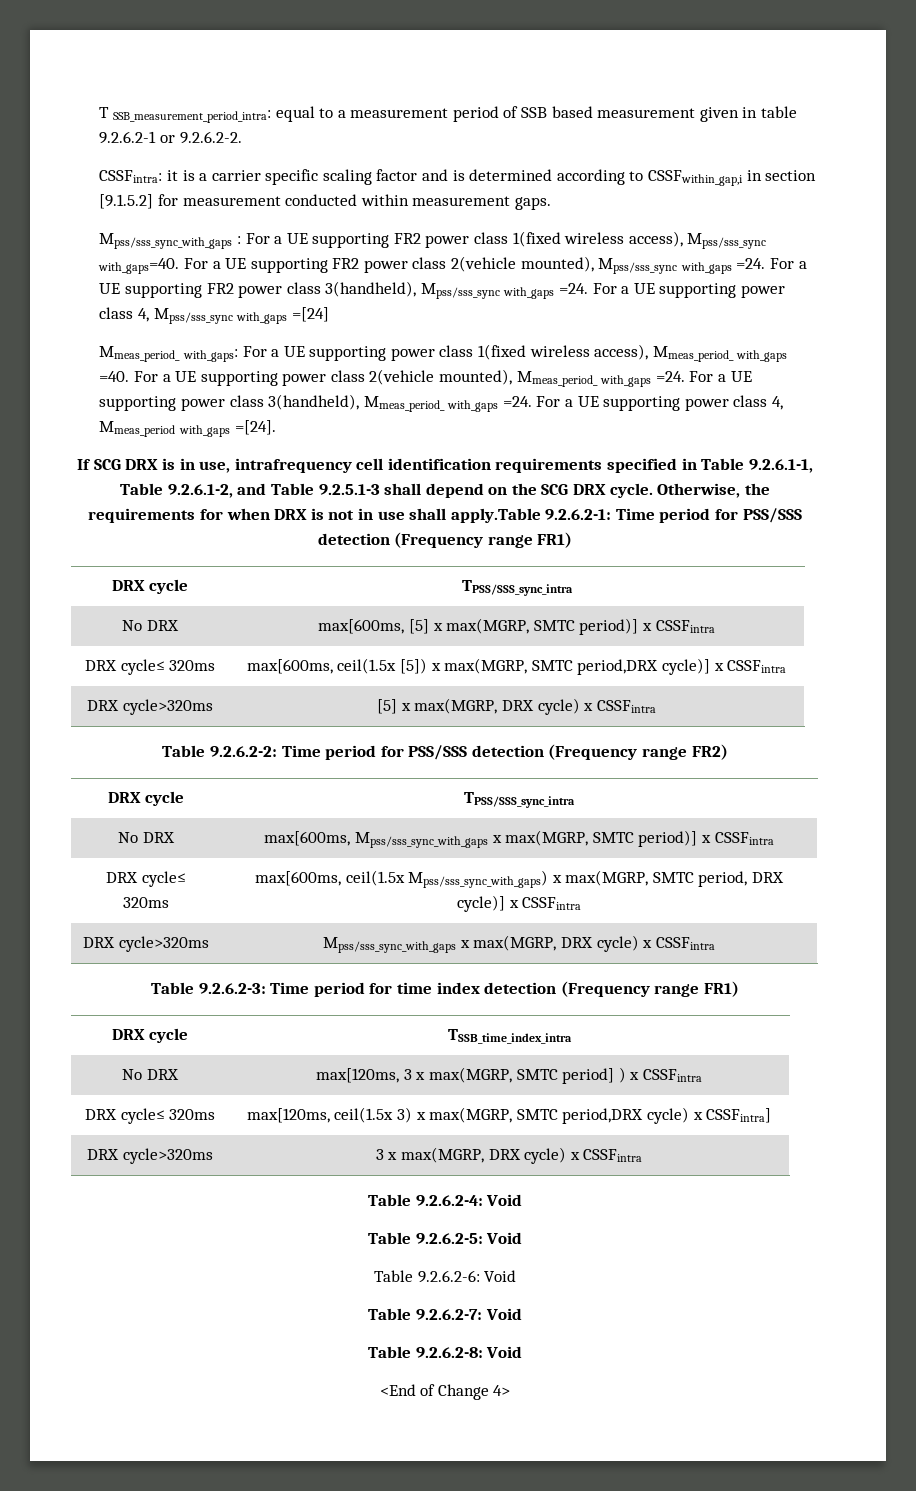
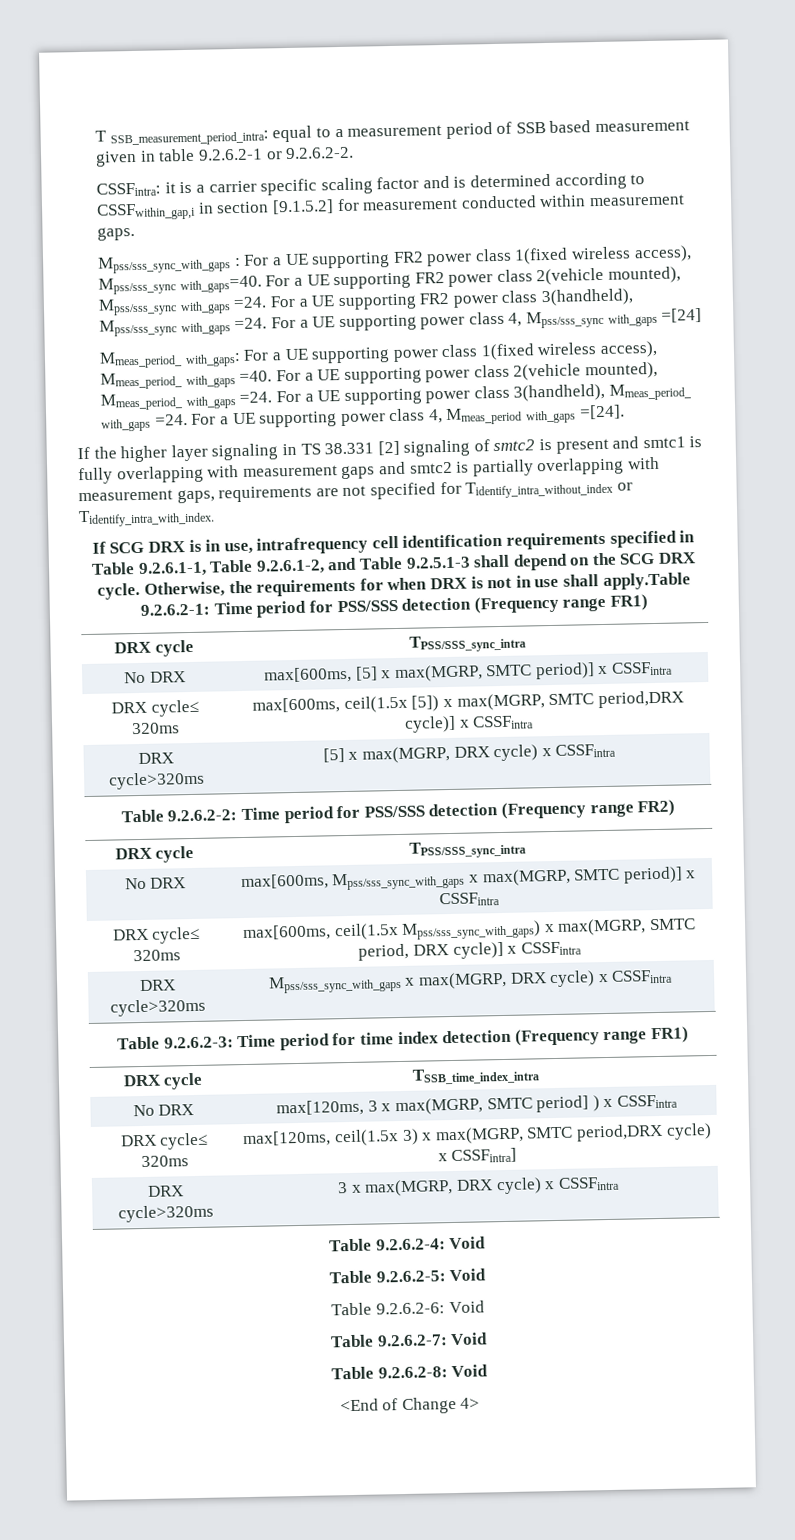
+ If the higher layer signaling in TS 38.331 [2] signaling of smtc2 is present and smtc1 is fully overlapping with measurement gaps and smtc2 is partially overlapping with measurement gaps, requirements are not specified for Tidentify_intra_without_index or Tidentify_intra_with_index.

